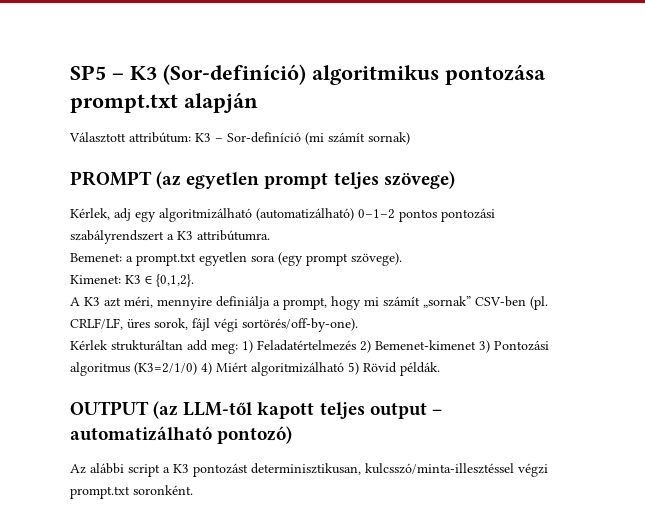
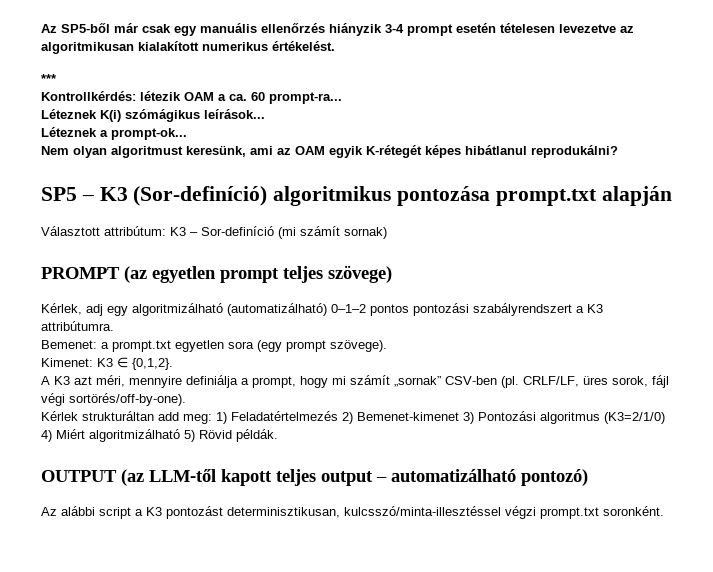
+ Az SP5-ből már csak egy manuális ellenőrzés hiányzik 3-4 prompt esetén tételesen levezetve az algoritmikusan kialakított numerikus értékelést.
+ ***
+ Kontrollkérdés: létezik OAM a ca. 60 prompt-ra...
+ Léteznek K(i) szómágikus leírások...
+ Léteznek a prompt-ok...
+ Nem olyan algoritmust keresünk, ami az OAM egyik K-rétegét képes hibátlanul reprodukálni?

